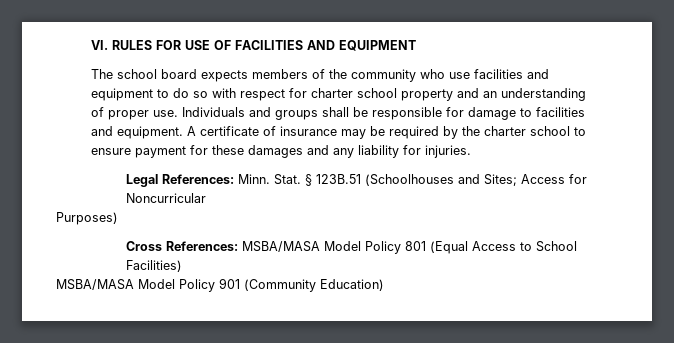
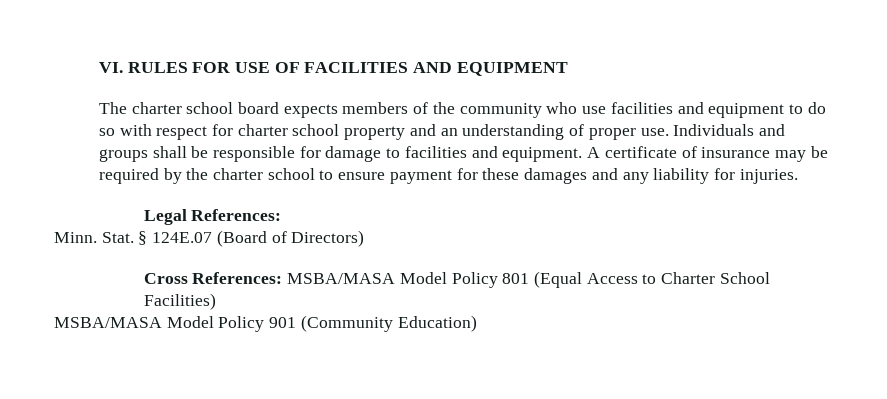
- The school board expects members of the community who use facilities and equipment to do so with respect for charter school property and an understanding of proper use.
+ The charter school board expects members of the community who use facilities and equipment to do so with respect for charter school property and an understanding of proper use.
- Legal References: Minn.
+ Legal References:
+ Minn.
- § 123B.51 (Schoolhouses and Sites; Access for Noncurricular
- Purposes)
+ § 124E.07 (Board of Directors)
- Cross References: MSBA/MASA Model Policy 801 (Equal Access to School Facilities)
+ Cross References: MSBA/MASA Model Policy 801 (Equal Access to Charter School Facilities)

